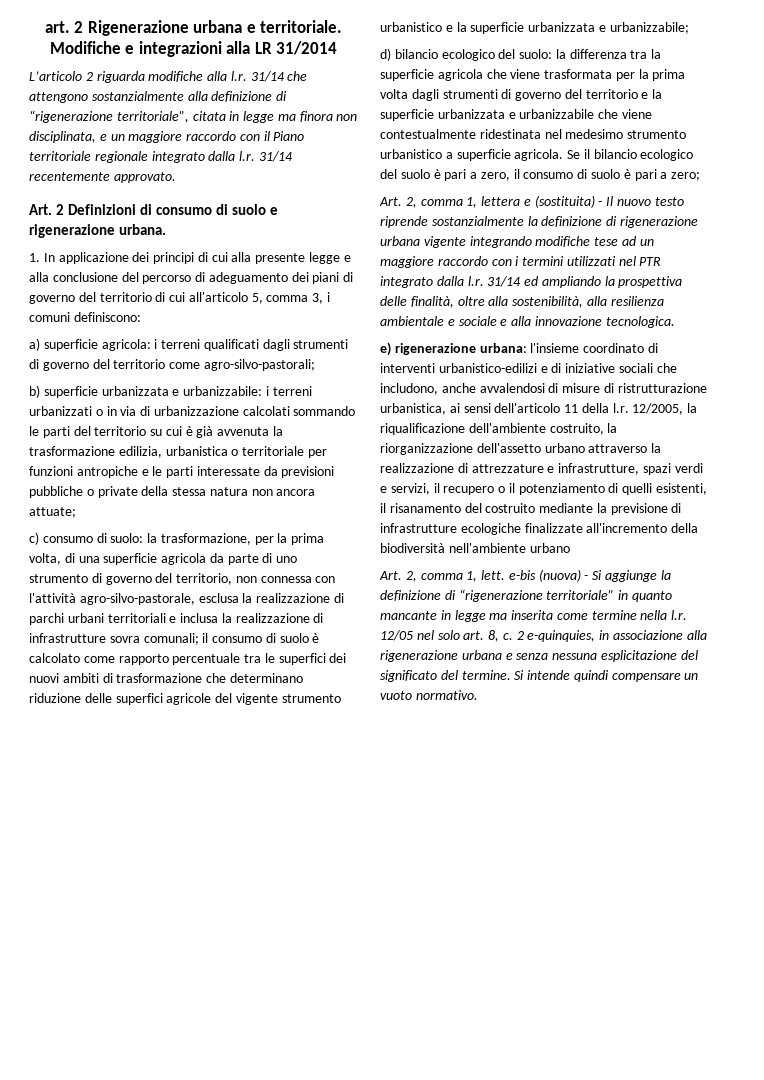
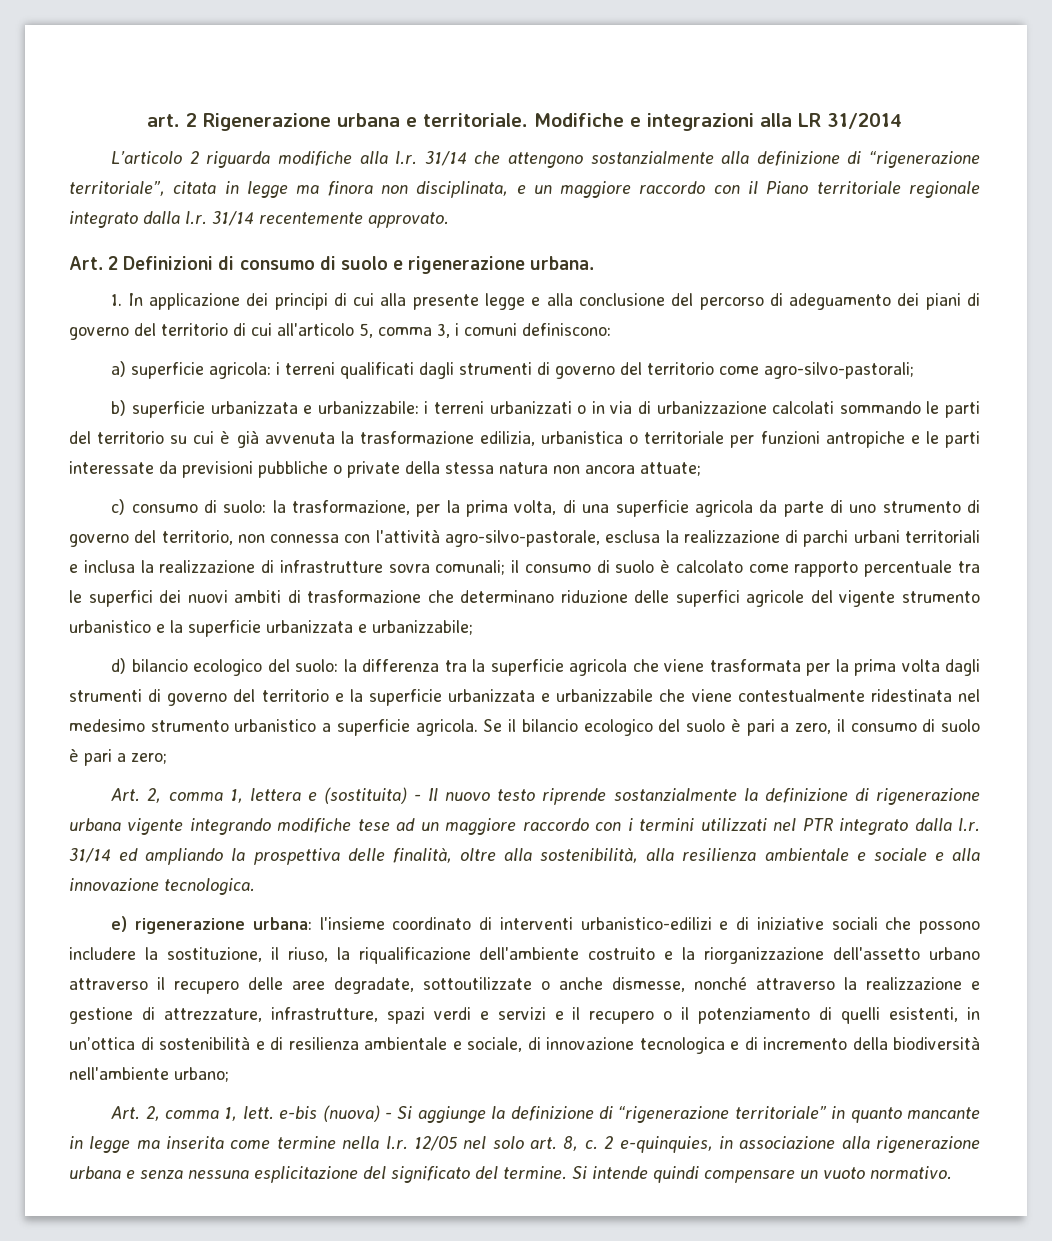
- e) rigenerazione urbana: l'insieme coordinato di interventi urbanistico-edilizi e di iniziative sociali che includono, anche avvalendosi di misure di ristrutturazione urbanistica, ai sensi dell'articolo 11 della l.r. 12/2005, la riqualificazione dell'ambiente costruito, la riorganizzazione dell'assetto urbano attraverso la realizzazione di attrezzature e infrastrutture, spazi verdi e servizi, il recupero o il potenziamento di quelli esistenti, il risanamento del costruito mediante la previsione di infrastrutture ecologiche finalizzate all'incremento della biodiversità nell'ambiente urbano
+ e) rigenerazione urbana: l'insieme coordinato di interventi urbanistico-edilizi e di iniziative sociali che possono includere la sostituzione, il riuso, la riqualificazione dell'ambiente costruito e la riorganizzazione dell'assetto urbano attraverso il recupero delle aree degradate, sottoutilizzate o anche dismesse, nonché attraverso la realizzazione e gestione di attrezzature, infrastrutture, spazi verdi e servizi e il recupero o il potenziamento di quelli esistenti, in un’ottica di sostenibilità e di resilienza ambientale e sociale, di innovazione tecnologica e di incremento della biodiversità nell'ambiente urbano;

